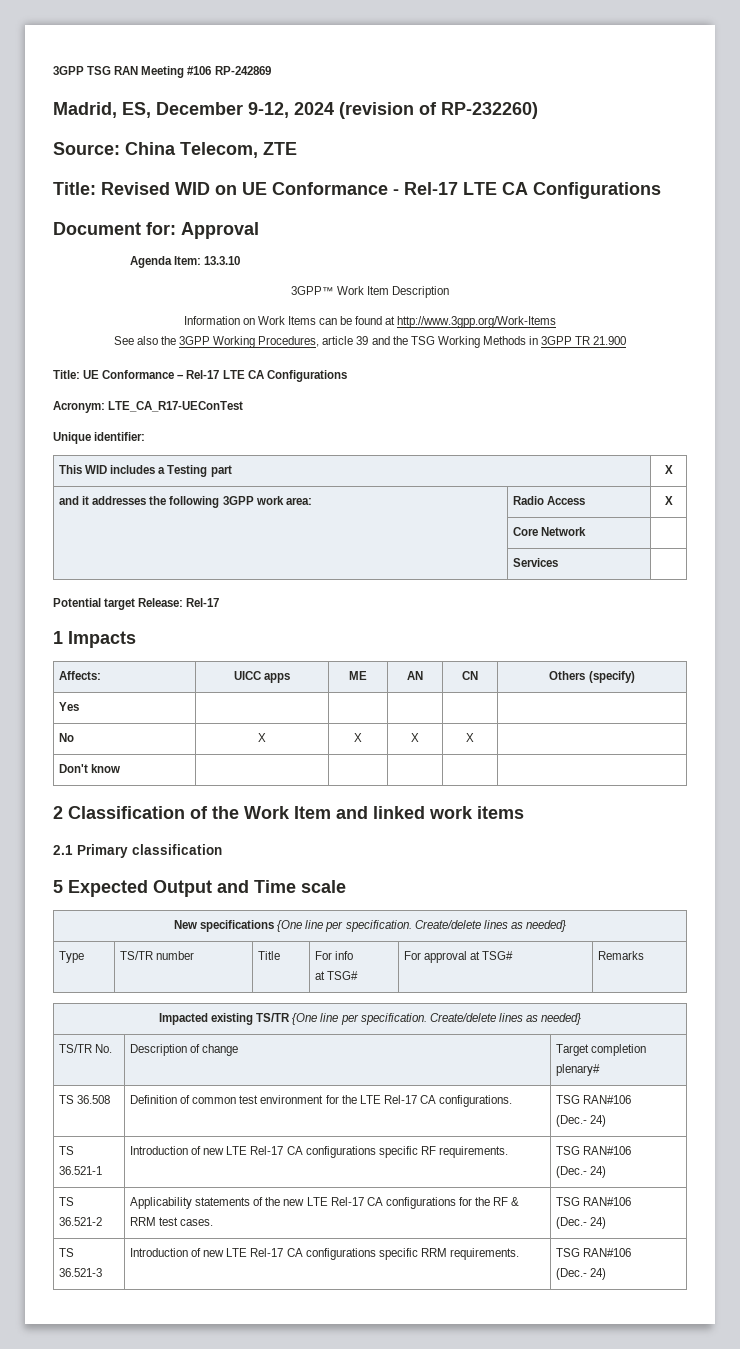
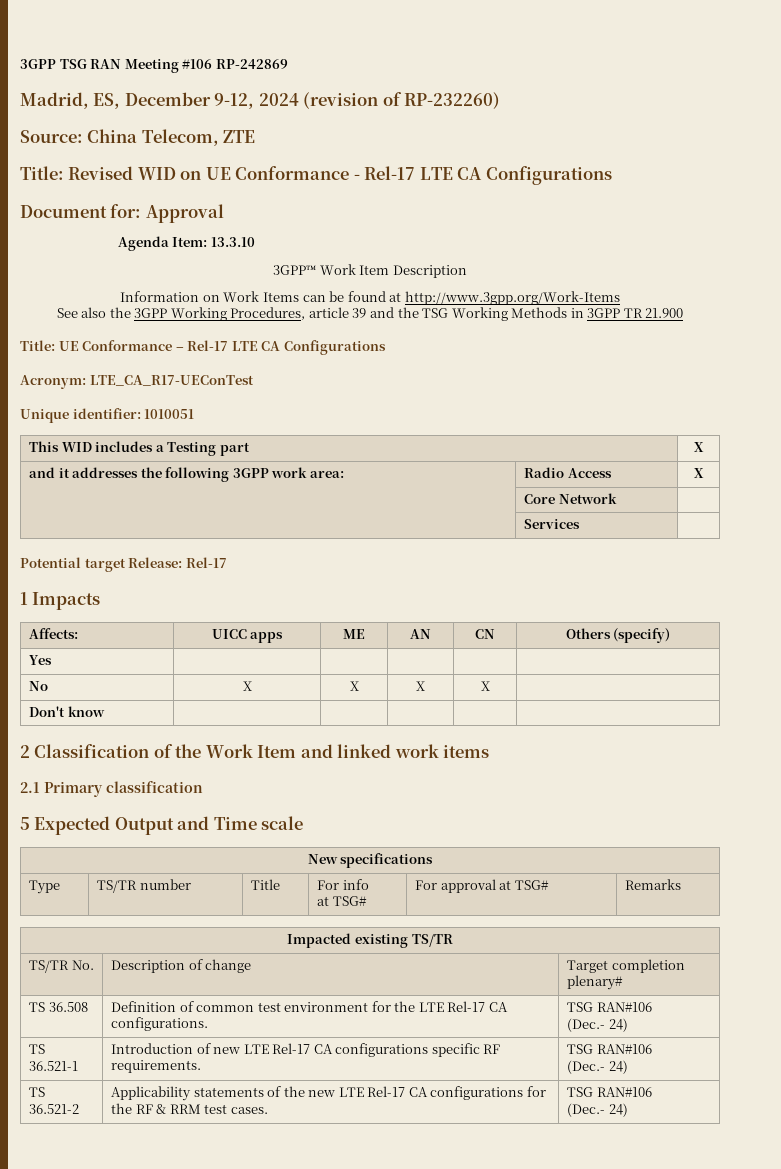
- Unique identifier:
+ Unique identifier: 1010051
- New specifications {One line per specification. Create/delete lines as needed}
+ New specifications
- Impacted existing TS/TR {One line per specification. Create/delete lines as needed}
+ Impacted existing TS/TR
- TS 36.521-3 | Introduction of new LTE Rel-17 CA configurations specific RRM requirements. | TSG RAN#106
- (Dec.- 24)

